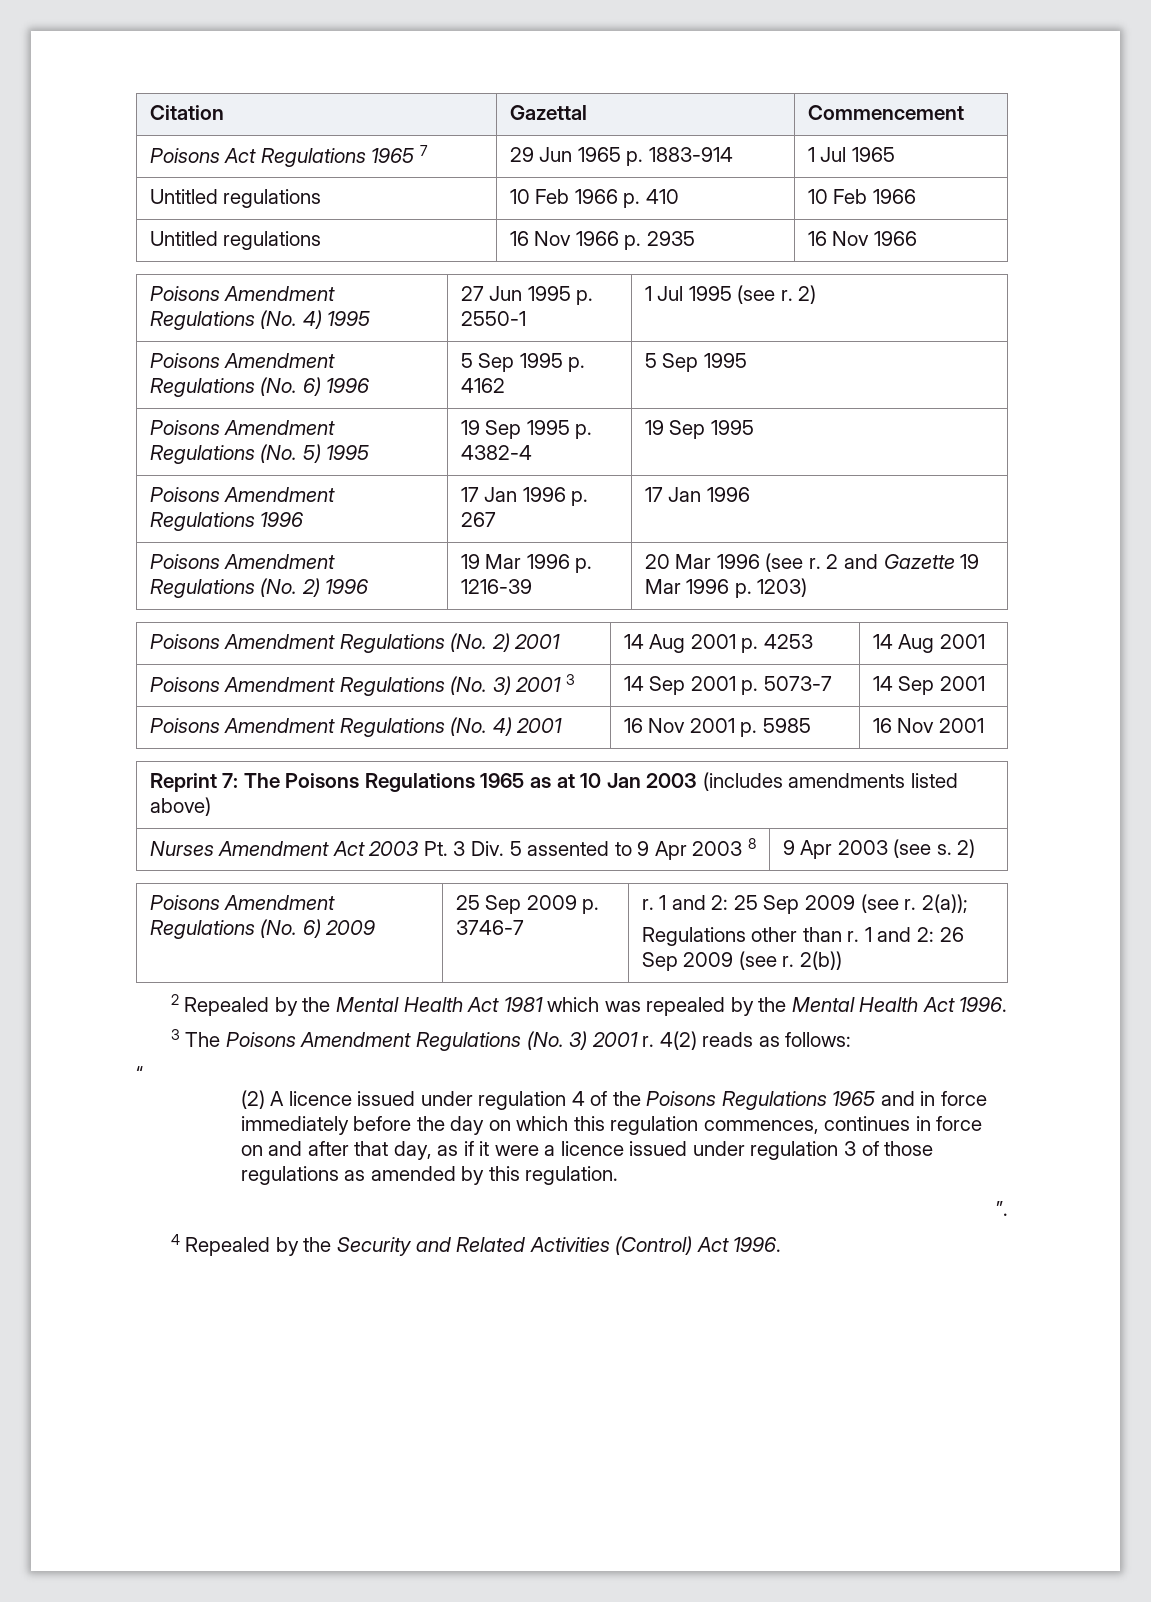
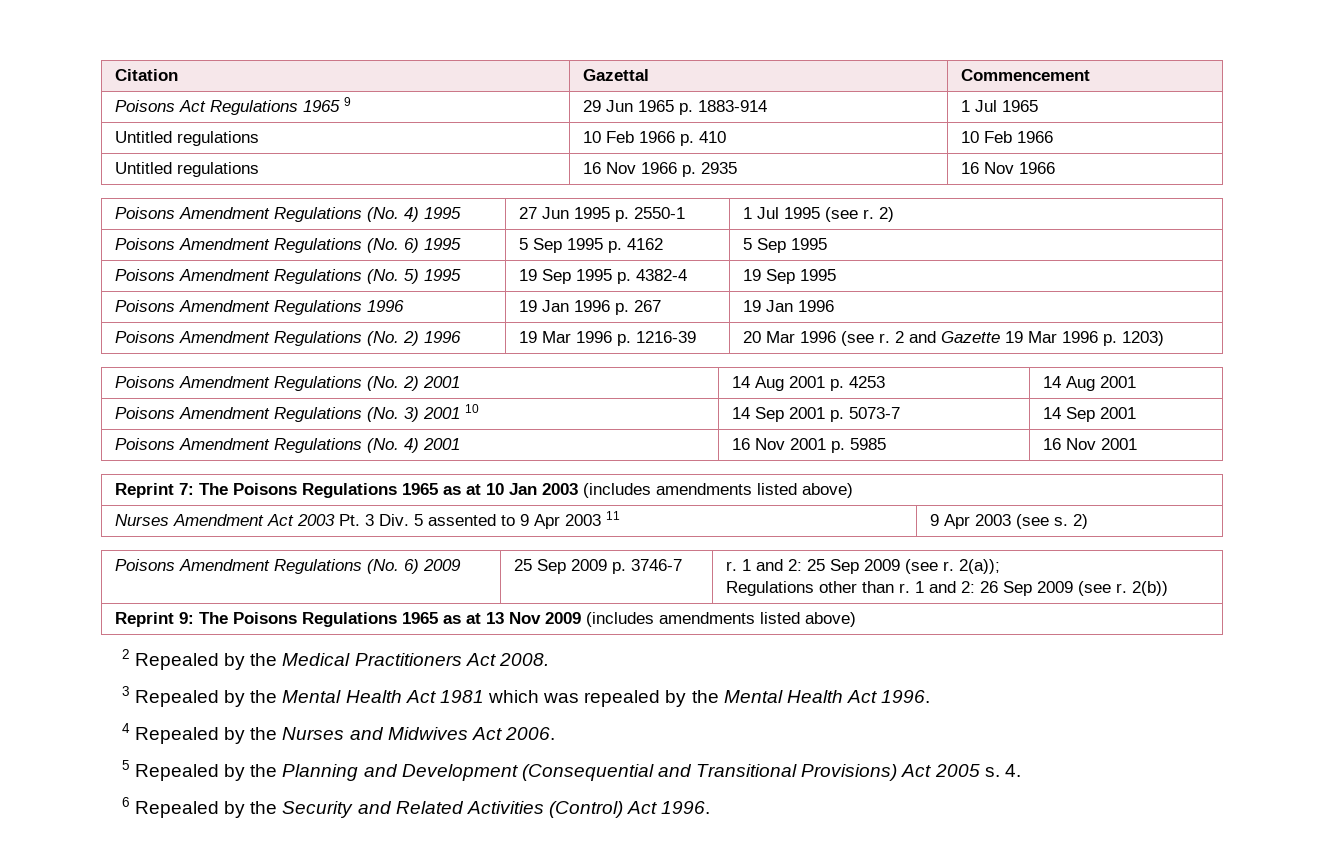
- Poisons Act Regulations 1965 7 | 29 Jun 1965 p. 1883-914 | 1 Jul 1965
+ Poisons Act Regulations 1965 9 | 29 Jun 1965 p. 1883-914 | 1 Jul 1965
- Poisons Amendment Regulations (No. 6) 1996 | 5 Sep 1995 p. 4162 | 5 Sep 1995
+ Poisons Amendment Regulations (No. 6) 1995 | 5 Sep 1995 p. 4162 | 5 Sep 1995
- Poisons Amendment Regulations 1996 | 17 Jan 1996 p. 267 | 17 Jan 1996
+ Poisons Amendment Regulations 1996 | 19 Jan 1996 p. 267 | 19 Jan 1996
- Poisons Amendment Regulations (No. 3) 2001 3 | 14 Sep 2001 p. 5073-7 | 14 Sep 2001
+ Poisons Amendment Regulations (No. 3) 2001 10 | 14 Sep 2001 p. 5073-7 | 14 Sep 2001
- Nurses Amendment Act 2003 Pt. 3 Div. 5 assented to 9 Apr 2003 8 | 9 Apr 2003 (see s. 2)
+ Nurses Amendment Act 2003 Pt. 3 Div. 5 assented to 9 Apr 2003 11 | 9 Apr 2003 (see s. 2)
- 2 Repealed by the Mental Health Act 1981 which was repealed by the Mental Health Act 1996.
+ Reprint 9: The Poisons Regulations 1965 as at 13 Nov 2009 (includes amendments listed above)
+ 2 Repealed by the Medical Practitioners Act 2008.
+ 3 Repealed by the Mental Health Act 1981 which was repealed by the Mental Health Act 1996.
- 3 The Poisons Amendment Regulations (No. 3) 2001 r. 4(2) reads as follows:
- “
- (2) A licence issued under regulation 4 of the Poisons Regulations 1965 and in force immediately before the day on which this regulation commences, continues in force on and after that day, as if it were a licence issued under regulation 3 of those regulations as amended by this regulation.
- ”.
- 4 Repealed by the Security and Related Activities (Control) Act 1996.
+ 4 Repealed by the Nurses and Midwives Act 2006.
+ 5 Repealed by the Planning and Development (Consequential and Transitional Provisions) Act 2005 s. 4.
+ 6 Repealed by the Security and Related Activities (Control) Act 1996.

